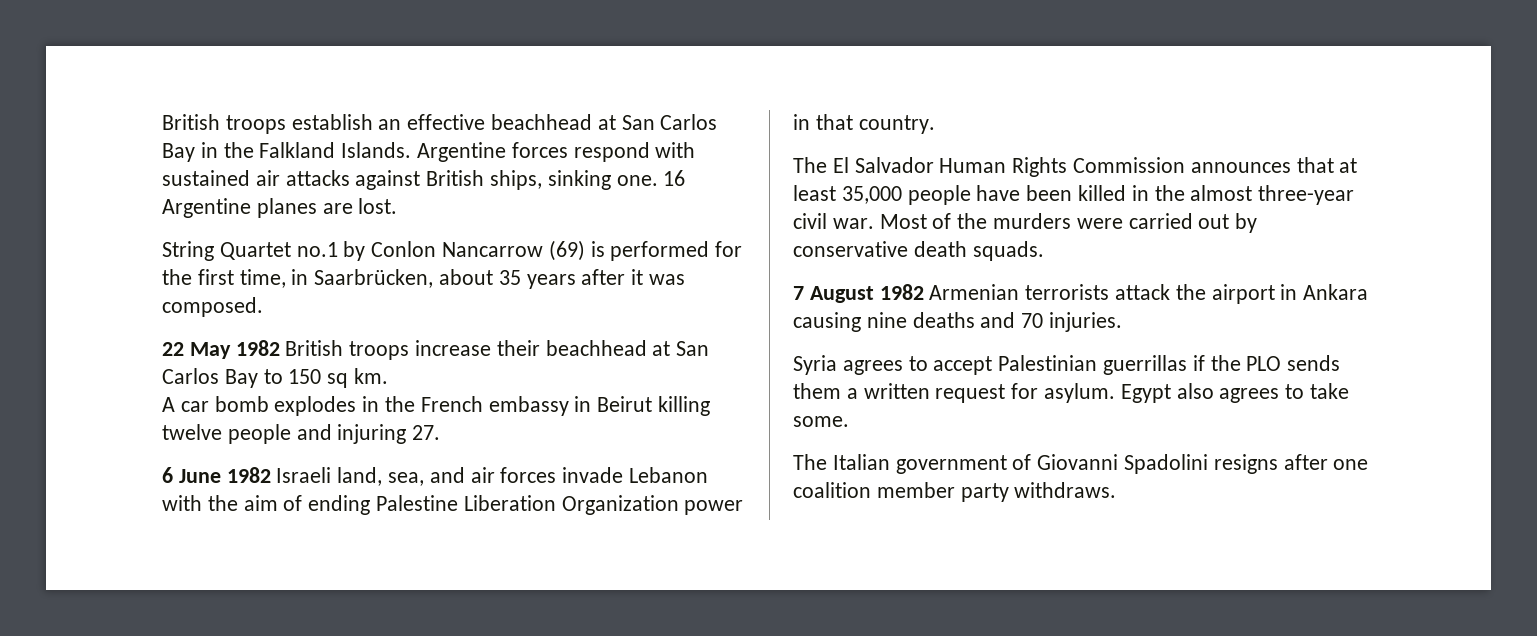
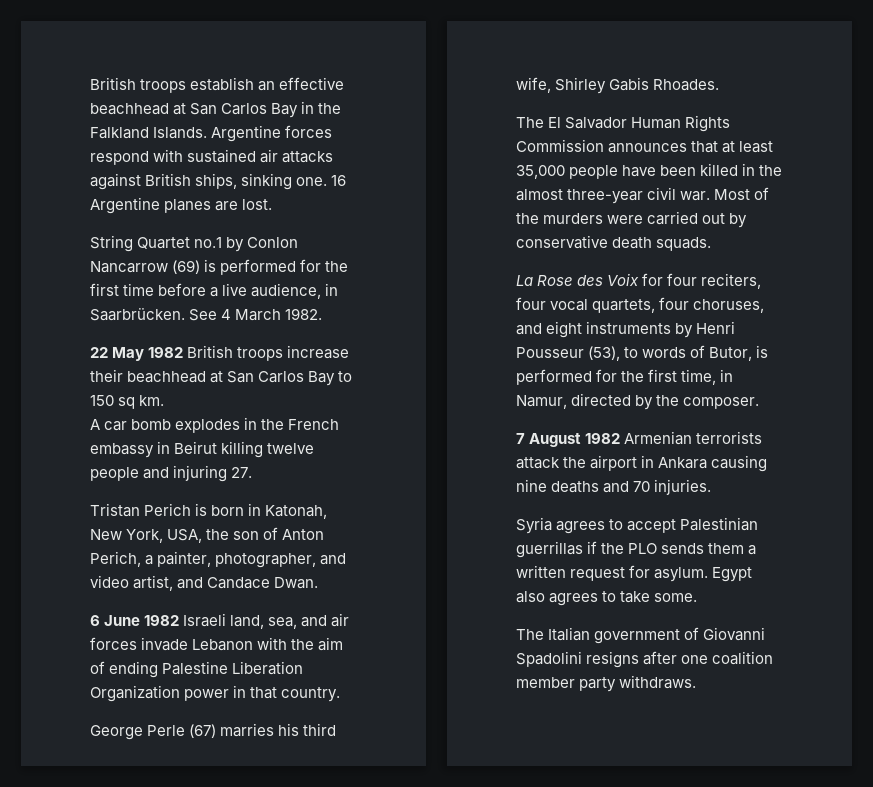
- String Quartet no.1 by Conlon Nancarrow (69) is performed for the first time, in Saarbrücken, about 35 years after it was composed.
+ String Quartet no.1 by Conlon Nancarrow (69) is performed for the first time before a live audience, in Saarbrücken. See 4 March 1982.
+ Tristan Perich is born in Katonah, New York, USA, the son of Anton Perich, a painter, photographer, and video artist, and Candace Dwan.
+ George Perle (67) marries his third wife, Shirley Gabis Rhoades.
+ La Rose des Voix for four reciters, four vocal quartets, four choruses, and eight instruments by Henri Pousseur (53), to words of Butor, is performed for the first time, in Namur, directed by the composer.

